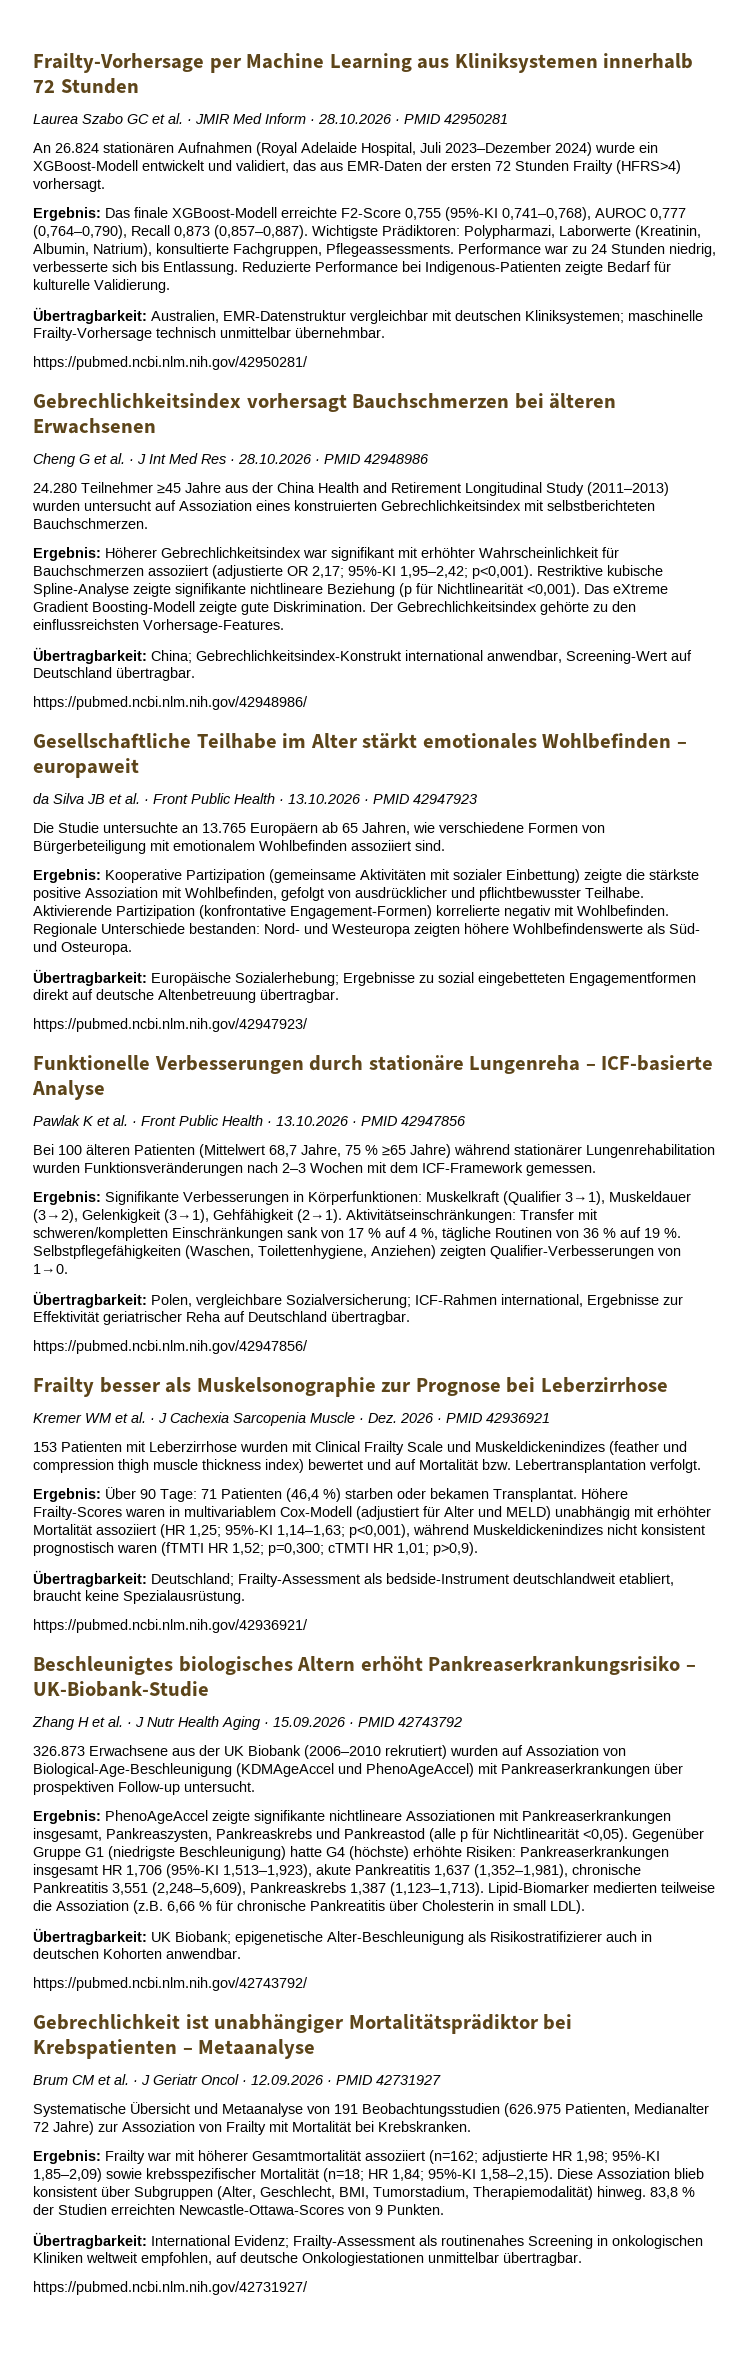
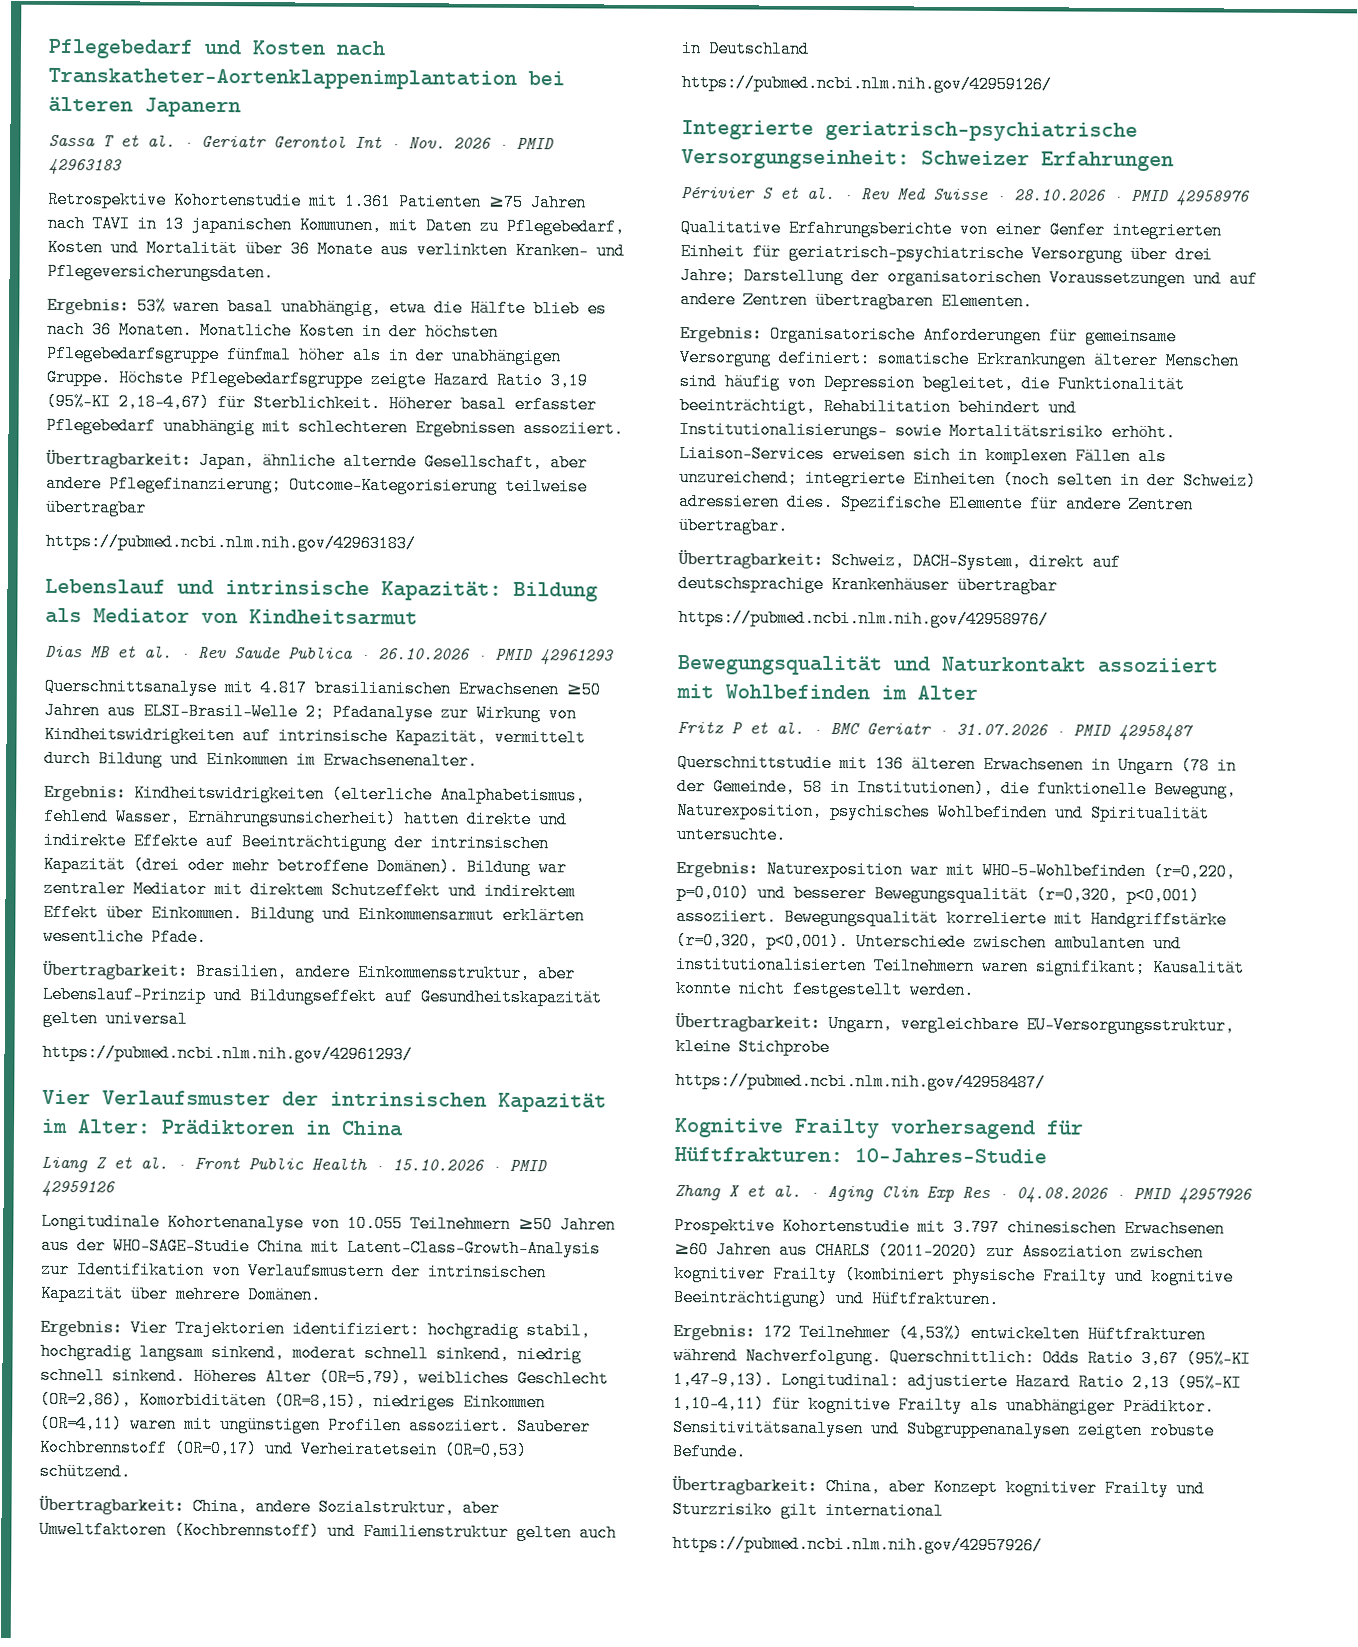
- Frailty-Vorhersage per Machine Learning aus Kliniksystemen innerhalb 72 Stunden
- Laurea Szabo GC et al. · JMIR Med Inform · 28.10.2026 · PMID 42950281
- An 26.824 stationären Aufnahmen (Royal Adelaide Hospital, Juli 2023–Dezember 2024) wurde ein XGBoost-Modell entwickelt und validiert, das aus EMR-Daten der ersten 72 Stunden Frailty (HFRS>4) vorhersagt.
- Ergebnis: Das finale XGBoost-Modell erreichte F2-Score 0,755 (95%-KI 0,741–0,768), AUROC 0,777 (0,764–0,790), Recall 0,873 (0,857–0,887). Wichtigste Prädiktoren: Polypharmazi, Laborwerte (Kreatinin, Albumin, Natrium), konsultierte Fachgruppen, Pflegeassessments. Performance war zu 24 Stunden niedrig, verbesserte sich bis Entlassung. Reduzierte Performance bei Indigenous-Patienten zeigte Bedarf für kulturelle Validierung.
- Übertragbarkeit: Australien, EMR-Datenstruktur vergleichbar mit deutschen Kliniksystemen; maschinelle Frailty-Vorhersage technisch unmittelbar übernehmbar.
- https://pubmed.ncbi.nlm.nih.gov/42950281/
- Gebrechlichkeitsindex vorhersagt Bauchschmerzen bei älteren Erwachsenen
- Cheng G et al. · J Int Med Res · 28.10.2026 · PMID 42948986
- 24.280 Teilnehmer ≥45 Jahre aus der China Health and Retirement Longitudinal Study (2011–2013) wurden untersucht auf Assoziation eines konstruierten Gebrechlichkeitsindex mit selbstberichteten Bauchschmerzen.
- Ergebnis: Höherer Gebrechlichkeitsindex war signifikant mit erhöhter Wahrscheinlichkeit für Bauchschmerzen assoziiert (adjustierte OR 2,17; 95%-KI 1,95–2,42; p<0,001). Restriktive kubische Spline-Analyse zeigte signifikante nichtlineare Beziehung (p für Nichtlinearität <0,001). Das eXtreme Gradient Boosting-Modell zeigte gute Diskrimination. Der Gebrechlichkeitsindex gehörte zu den einflussreichsten Vorhersage-Features.
- Übertragbarkeit: China; Gebrechlichkeitsindex-Konstrukt international anwendbar, Screening-Wert auf Deutschland übertragbar.
- https://pubmed.ncbi.nlm.nih.gov/42948986/
- Gesellschaftliche Teilhabe im Alter stärkt emotionales Wohlbefinden – europaweit
- da Silva JB et al. · Front Public Health · 13.10.2026 · PMID 42947923
- Die Studie untersuchte an 13.765 Europäern ab 65 Jahren, wie verschiedene Formen von Bürgerbeteiligung mit emotionalem Wohlbefinden assoziiert sind.
- Ergebnis: Kooperative Partizipation (gemeinsame Aktivitäten mit sozialer Einbettung) zeigte die stärkste positive Assoziation mit Wohlbefinden, gefolgt von ausdrücklicher und pflichtbewusster Teilhabe. Aktivierende Partizipation (konfrontative Engagement-Formen) korrelierte negativ mit Wohlbefinden. Regionale Unterschiede bestanden: Nord- und Westeuropa zeigten höhere Wohlbefindenswerte als Süd- und Osteuropa.
- Übertragbarkeit: Europäische Sozialerhebung; Ergebnisse zu sozial eingebetteten Engagementformen direkt auf deutsche Altenbetreuung übertragbar.
- https://pubmed.ncbi.nlm.nih.gov/42947923/
- Funktionelle Verbesserungen durch stationäre Lungenreha – ICF-basierte Analyse
- Pawlak K et al. · Front Public Health · 13.10.2026 · PMID 42947856
- Bei 100 älteren Patienten (Mittelwert 68,7 Jahre, 75 % ≥65 Jahre) während stationärer Lungenrehabilitation wurden Funktionsveränderungen nach 2–3 Wochen mit dem ICF-Framework gemessen.
- Ergebnis: Signifikante Verbesserungen in Körperfunktionen: Muskelkraft (Qualifier 3→1), Muskeldauer (3→2), Gelenkigkeit (3→1), Gehfähigkeit (2→1). Aktivitätseinschränkungen: Transfer mit schweren/kompletten Einschränkungen sank von 17 % auf 4 %, tägliche Routinen von 36 % auf 19 %. Selbstpflegefähigkeiten (Waschen, Toilettenhygiene, Anziehen) zeigten Qualifier-Verbesserungen von 1→0.
- Übertragbarkeit: Polen, vergleichbare Sozialversicherung; ICF-Rahmen international, Ergebnisse zur Effektivität geriatrischer Reha auf Deutschland übertragbar.
- https://pubmed.ncbi.nlm.nih.gov/42947856/
- Frailty besser als Muskelsonographie zur Prognose bei Leberzirrhose
- Kremer WM et al. · J Cachexia Sarcopenia Muscle · Dez. 2026 · PMID 42936921
- 153 Patienten mit Leberzirrhose wurden mit Clinical Frailty Scale und Muskeldickenindizes (feather und compression thigh muscle thickness index) bewertet und auf Mortalität bzw. Lebertransplantation verfolgt.
- Ergebnis: Über 90 Tage: 71 Patienten (46,4 %) starben oder bekamen Transplantat. Höhere Frailty-Scores waren in multivariablem Cox-Modell (adjustiert für Alter und MELD) unabhängig mit erhöhter Mortalität assoziiert (HR 1,25; 95%-KI 1,14–1,63; p<0,001), während Muskeldickenindizes nicht konsistent prognostisch waren (fTMTI HR 1,52; p=0,300; cTMTI HR 1,01; p>0,9).
- Übertragbarkeit: Deutschland; Frailty-Assessment als bedside-Instrument deutschlandweit etabliert, braucht keine Spezialausrüstung.
- https://pubmed.ncbi.nlm.nih.gov/42936921/
- Beschleunigtes biologisches Altern erhöht Pankreaserkrankungsrisiko – UK-Biobank-Studie
+ Pflegebedarf und Kosten nach Transkatheter-Aortenklappenimplantation bei älteren Japanern
+ Sassa T et al. · Geriatr Gerontol Int · Nov. 2026 · PMID 42963183
+ Retrospektive Kohortenstudie mit 1.361 Patienten ≥75 Jahren nach TAVI in 13 japanischen Kommunen, mit Daten zu Pflegebedarf, Kosten und Mortalität über 36 Monate aus verlinkten Kranken- und Pflegeversicherungsdaten.
+ Ergebnis: 53% waren basal unabhängig, etwa die Hälfte blieb es nach 36 Monaten. Monatliche Kosten in der höchsten Pflegebedarfsgruppe fünfmal höher als in der unabhängigen Gruppe. Höchste Pflegebedarfsgruppe zeigte Hazard Ratio 3,19 (95%-KI 2,18–4,67) für Sterblichkeit. Höherer basal erfasster Pflegebedarf unabhängig mit schlechteren Ergebnissen assoziiert.
+ Übertragbarkeit: Japan, ähnliche alternde Gesellschaft, aber andere Pflegefinanzierung; Outcome-Kategorisierung teilweise übertragbar
+ https://pubmed.ncbi.nlm.nih.gov/42963183/
+ Lebenslauf und intrinsische Kapazität: Bildung als Mediator von Kindheitsarmut
+ Dias MB et al. · Rev Saude Publica · 26.10.2026 · PMID 42961293
+ Querschnittsanalyse mit 4.817 brasilianischen Erwachsenen ≥50 Jahren aus ELSI-Brasil-Welle 2; Pfadanalyse zur Wirkung von Kindheitswidrigkeiten auf intrinsische Kapazität, vermittelt durch Bildung und Einkommen im Erwachsenenalter.
+ Ergebnis: Kindheitswidrigkeiten (elterliche Analphabetismus, fehlend Wasser, Ernährungsunsicherheit) hatten direkte und indirekte Effekte auf Beeinträchtigung der intrinsischen Kapazität (drei oder mehr betroffene Domänen). Bildung war zentraler Mediator mit direktem Schutzeffekt und indirektem Effekt über Einkommen. Bildung und Einkommensarmut erklärten wesentliche Pfade.
+ Übertragbarkeit: Brasilien, andere Einkommensstruktur, aber Lebenslauf-Prinzip und Bildungseffekt auf Gesundheitskapazität gelten universal
+ https://pubmed.ncbi.nlm.nih.gov/42961293/
+ Vier Verlaufsmuster der intrinsischen Kapazität im Alter: Prädiktoren in China
+ Liang Z et al. · Front Public Health · 15.10.2026 · PMID 42959126
+ Longitudinale Kohortenanalyse von 10.055 Teilnehmern ≥50 Jahren aus der WHO-SAGE-Studie China mit Latent-Class-Growth-Analysis zur Identifikation von Verlaufsmustern der intrinsischen Kapazität über mehrere Domänen.
+ Ergebnis: Vier Trajektorien identifiziert: hochgradig stabil, hochgradig langsam sinkend, moderat schnell sinkend, niedrig schnell sinkend. Höheres Alter (OR=5,79), weibliches Geschlecht (OR=2,86), Komorbiditäten (OR=8,15), niedriges Einkommen (OR=4,11) waren mit ungünstigen Profilen assoziiert. Sauberer Kochbrennstoff (OR=0,17) und Verheiratetsein (OR=0,53) schützend.
+ Übertragbarkeit: China, andere Sozialstruktur, aber Umweltfaktoren (Kochbrennstoff) und Familienstruktur gelten auch in Deutschland
+ https://pubmed.ncbi.nlm.nih.gov/42959126/
+ Integrierte geriatrisch-psychiatrische Versorgungseinheit: Schweizer Erfahrungen
+ Périvier S et al. · Rev Med Suisse · 28.10.2026 · PMID 42958976
+ Qualitative Erfahrungsberichte von einer Genfer integrierten Einheit für geriatrisch-psychiatrische Versorgung über drei Jahre; Darstellung der organisatorischen Voraussetzungen und auf andere Zentren übertragbaren Elementen.
+ Ergebnis: Organisatorische Anforderungen für gemeinsame Versorgung definiert: somatische Erkrankungen älterer Menschen sind häufig von Depression begleitet, die Funktionalität beeinträchtigt, Rehabilitation behindert und Institutionalisierungs- sowie Mortalitätsrisiko erhöht. Liaison-Services erweisen sich in komplexen Fällen als unzureichend; integrierte Einheiten (noch selten in der Schweiz) adressieren dies. Spezifische Elemente für andere Zentren übertragbar.
+ Übertragbarkeit: Schweiz, DACH-System, direkt auf deutschsprachige Krankenhäuser übertragbar
+ https://pubmed.ncbi.nlm.nih.gov/42958976/
+ Bewegungsqualität und Naturkontakt assoziiert mit Wohlbefinden im Alter
+ Fritz P et al. · BMC Geriatr · 31.07.2026 · PMID 42958487
+ Querschnittstudie mit 136 älteren Erwachsenen in Ungarn (78 in der Gemeinde, 58 in Institutionen), die funktionelle Bewegung, Naturexposition, psychisches Wohlbefinden und Spiritualität untersuchte.
+ Ergebnis: Naturexposition war mit WHO-5-Wohlbefinden (r=0,220, p=0,010) und besserer Bewegungsqualität (r=0,320, p<0,001) assoziiert. Bewegungsqualität korrelierte mit Handgriffstärke (r=0,320, p<0,001). Unterschiede zwischen ambulanten und institutionalisierten Teilnehmern waren signifikant; Kausalität konnte nicht festgestellt werden.
+ Übertragbarkeit: Ungarn, vergleichbare EU-Versorgungsstruktur, kleine Stichprobe
+ https://pubmed.ncbi.nlm.nih.gov/42958487/
+ Kognitive Frailty vorhersagend für Hüftfrakturen: 10-Jahres-Studie
- Zhang H et al. · J Nutr Health Aging · 15.09.2026 · PMID 42743792
- 326.873 Erwachsene aus der UK Biobank (2006–2010 rekrutiert) wurden auf Assoziation von Biological-Age-Beschleunigung (KDMAgeAccel und PhenoAgeAccel) mit Pankreaserkrankungen über prospektiven Follow-up untersucht.
- Ergebnis: PhenoAgeAccel zeigte signifikante nichtlineare Assoziationen mit Pankreaserkrankungen insgesamt, Pankreaszysten, Pankreaskrebs und Pankreastod (alle p für Nichtlinearität <0,05). Gegenüber Gruppe G1 (niedrigste Beschleunigung) hatte G4 (höchste) erhöhte Risiken: Pankreaserkrankungen insgesamt HR 1,706 (95%-KI 1,513–1,923), akute Pankreatitis 1,637 (1,352–1,981), chronische Pankreatitis 3,551 (2,248–5,609), Pankreaskrebs 1,387 (1,123–1,713). Lipid-Biomarker medierten teilweise die Assoziation (z.B. 6,66 % für chronische Pankreatitis über Cholesterin in small LDL).
- Übertragbarkeit: UK Biobank; epigenetische Alter-Beschleunigung als Risikostratifizierer auch in deutschen Kohorten anwendbar.
- https://pubmed.ncbi.nlm.nih.gov/42743792/
- Gebrechlichkeit ist unabhängiger Mortalitätsprädiktor bei Krebspatienten – Metaanalyse
- Brum CM et al. · J Geriatr Oncol · 12.09.2026 · PMID 42731927
- Systematische Übersicht und Metaanalyse von 191 Beobachtungsstudien (626.975 Patienten, Medianalter 72 Jahre) zur Assoziation von Frailty mit Mortalität bei Krebskranken.
- Ergebnis: Frailty war mit höherer Gesamtmortalität assoziiert (n=162; adjustierte HR 1,98; 95%-KI 1,85–2,09) sowie krebsspezifischer Mortalität (n=18; HR 1,84; 95%-KI 1,58–2,15). Diese Assoziation blieb konsistent über Subgruppen (Alter, Geschlecht, BMI, Tumorstadium, Therapiemodalität) hinweg. 83,8 % der Studien erreichten Newcastle-Ottawa-Scores von 9 Punkten.
- Übertragbarkeit: International Evidenz; Frailty-Assessment als routinenahes Screening in onkologischen Kliniken weltweit empfohlen, auf deutsche Onkologiestationen unmittelbar übertragbar.
- https://pubmed.ncbi.nlm.nih.gov/42731927/
+ Zhang X et al. · Aging Clin Exp Res · 04.08.2026 · PMID 42957926
+ Prospektive Kohortenstudie mit 3.797 chinesischen Erwachsenen ≥60 Jahren aus CHARLS (2011–2020) zur Assoziation zwischen kognitiver Frailty (kombiniert physische Frailty und kognitive Beeinträchtigung) und Hüftfrakturen.
+ Ergebnis: 172 Teilnehmer (4,53%) entwickelten Hüftfrakturen während Nachverfolgung. Querschnittlich: Odds Ratio 3,67 (95%-KI 1,47–9,13). Longitudinal: adjustierte Hazard Ratio 2,13 (95%-KI 1,10–4,11) für kognitive Frailty als unabhängiger Prädiktor. Sensitivitätsanalysen und Subgruppenanalysen zeigten robuste Befunde.
+ Übertragbarkeit: China, aber Konzept kognitiver Frailty und Sturzrisiko gilt international
+ https://pubmed.ncbi.nlm.nih.gov/42957926/

